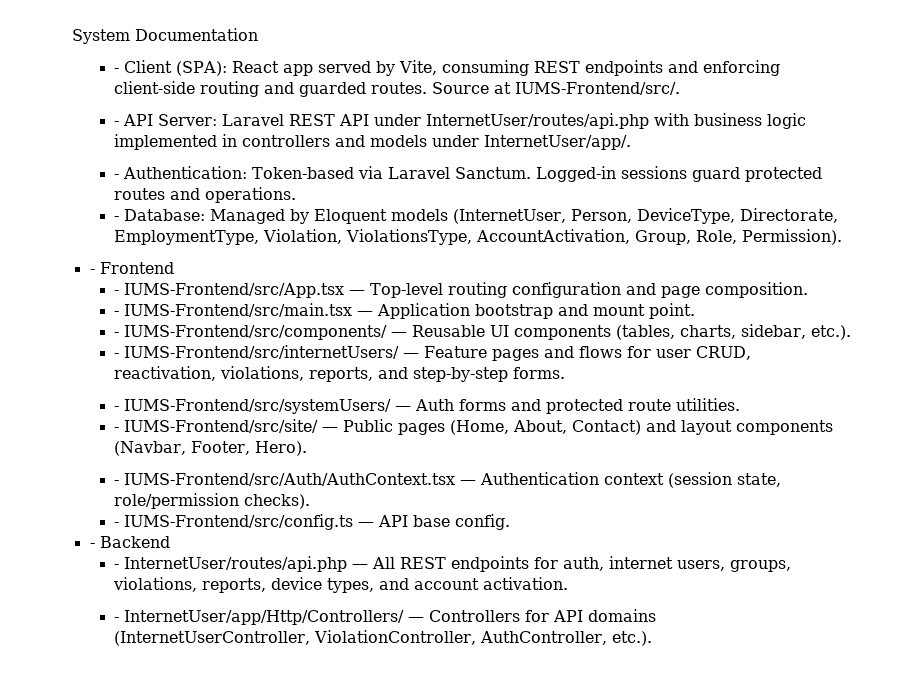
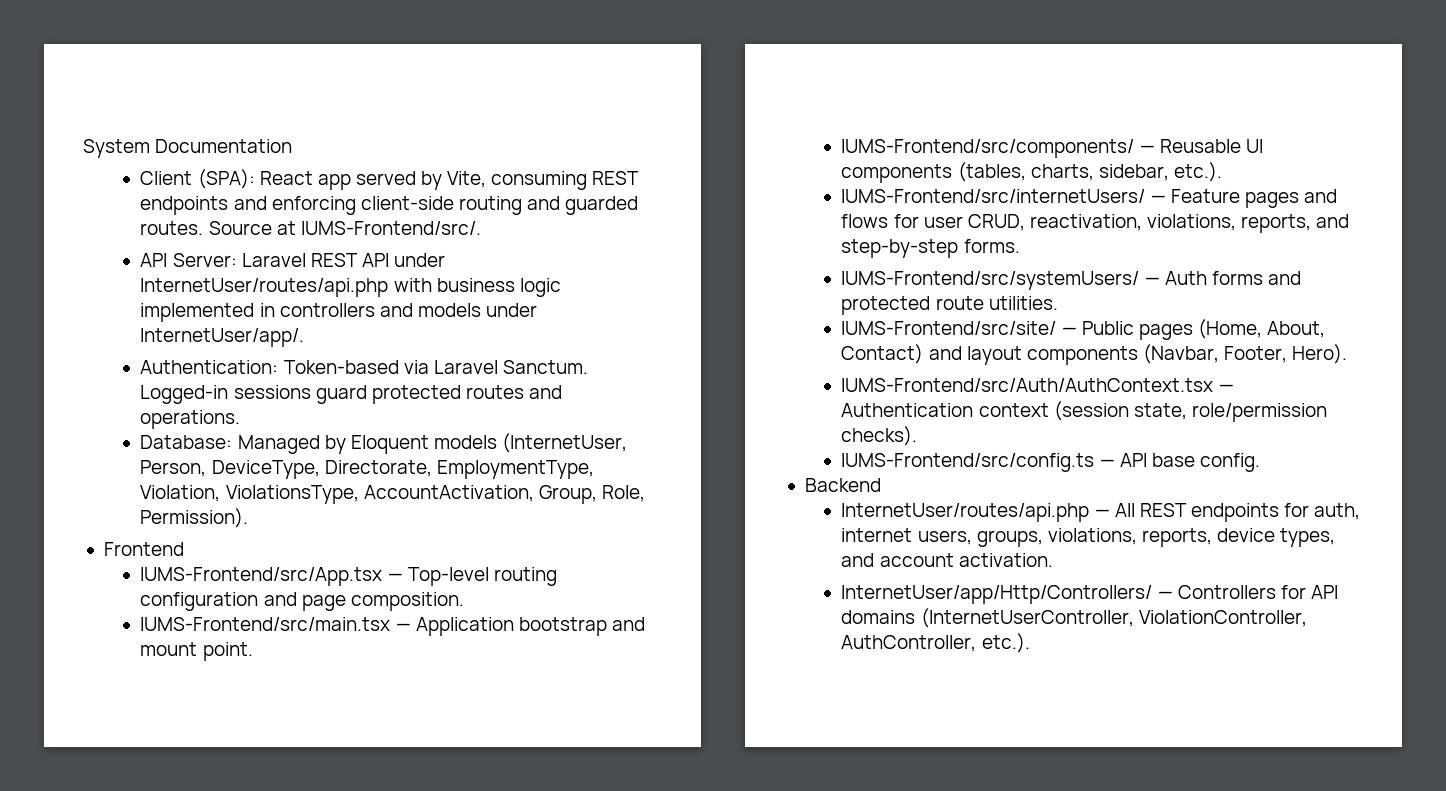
- - Client (SPA): React app served by Vite, consuming REST endpoints and enforcing client-side routing and guarded routes.
+ Client (SPA): React app served by Vite, consuming REST endpoints and enforcing client-side routing and guarded routes.
- - API Server: Laravel REST API under InternetUser/routes/api.php with business logic implemented in controllers and models under InternetUser/app/.
+ API Server: Laravel REST API under InternetUser/routes/api.php with business logic implemented in controllers and models under InternetUser/app/.
- - Authentication: Token-based via Laravel Sanctum.
+ Authentication: Token-based via Laravel Sanctum.
- - Database: Managed by Eloquent models (InternetUser, Person, DeviceType, Directorate, EmploymentType, Violation, ViolationsType, AccountActivation, Group, Role, Permission).
+ Database: Managed by Eloquent models (InternetUser, Person, DeviceType, Directorate, EmploymentType, Violation, ViolationsType, AccountActivation, Group, Role, Permission).
- - Frontend
+ Frontend
- - IUMS-Frontend/src/App.tsx — Top-level routing configuration and page composition.
+ IUMS-Frontend/src/App.tsx — Top-level routing configuration and page composition.
- - IUMS-Frontend/src/main.tsx — Application bootstrap and mount point.
+ IUMS-Frontend/src/main.tsx — Application bootstrap and mount point.
- - IUMS-Frontend/src/components/ — Reusable UI components (tables, charts, sidebar, etc.).
+ IUMS-Frontend/src/components/ — Reusable UI components (tables, charts, sidebar, etc.).
- - IUMS-Frontend/src/internetUsers/ — Feature pages and flows for user CRUD, reactivation, violations, reports, and step-by-step forms.
+ IUMS-Frontend/src/internetUsers/ — Feature pages and flows for user CRUD, reactivation, violations, reports, and step-by-step forms.
- - IUMS-Frontend/src/systemUsers/ — Auth forms and protected route utilities.
+ IUMS-Frontend/src/systemUsers/ — Auth forms and protected route utilities.
- - IUMS-Frontend/src/site/ — Public pages (Home, About, Contact) and layout components (Navbar, Footer, Hero).
+ IUMS-Frontend/src/site/ — Public pages (Home, About, Contact) and layout components (Navbar, Footer, Hero).
- - IUMS-Frontend/src/Auth/AuthContext.tsx — Authentication context (session state, role/permission checks).
+ IUMS-Frontend/src/Auth/AuthContext.tsx — Authentication context (session state, role/permission checks).
- - IUMS-Frontend/src/config.ts — API base config.
+ IUMS-Frontend/src/config.ts — API base config.
- - Backend
+ Backend
- - InternetUser/routes/api.php — All REST endpoints for auth, internet users, groups, violations, reports, device types, and account activation.
+ InternetUser/routes/api.php — All REST endpoints for auth, internet users, groups, violations, reports, device types, and account activation.
- - InternetUser/app/Http/Controllers/ — Controllers for API domains (InternetUserController, ViolationController, AuthController, etc.).
+ InternetUser/app/Http/Controllers/ — Controllers for API domains (InternetUserController, ViolationController, AuthController, etc.).

